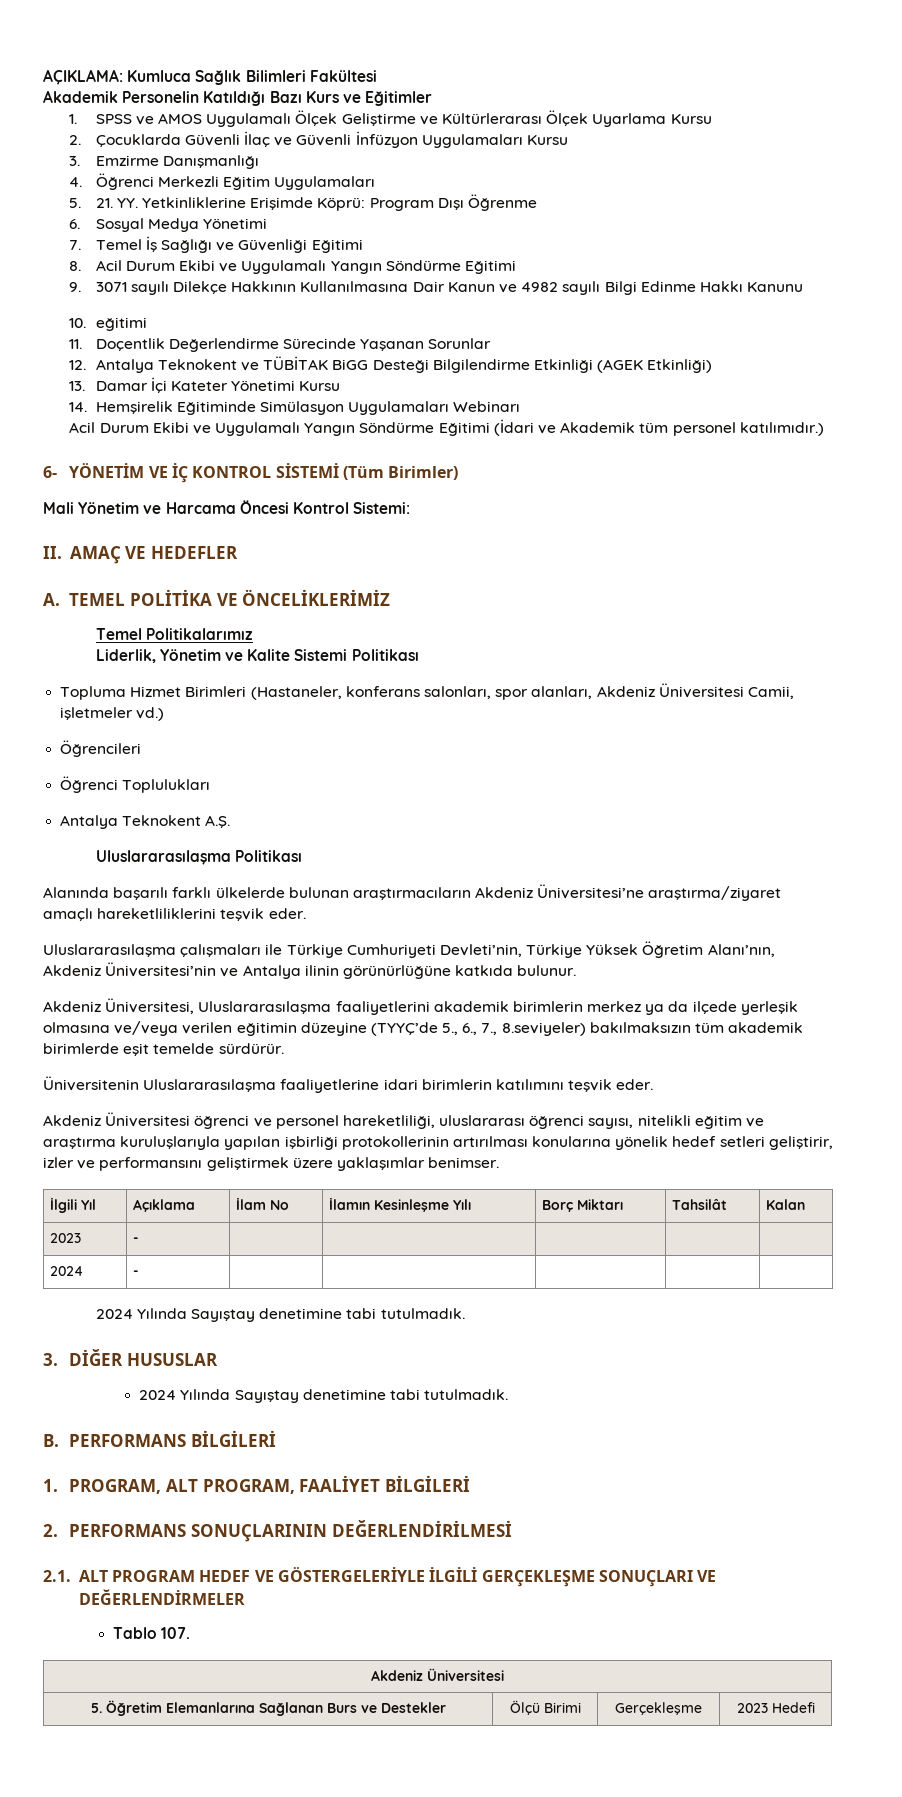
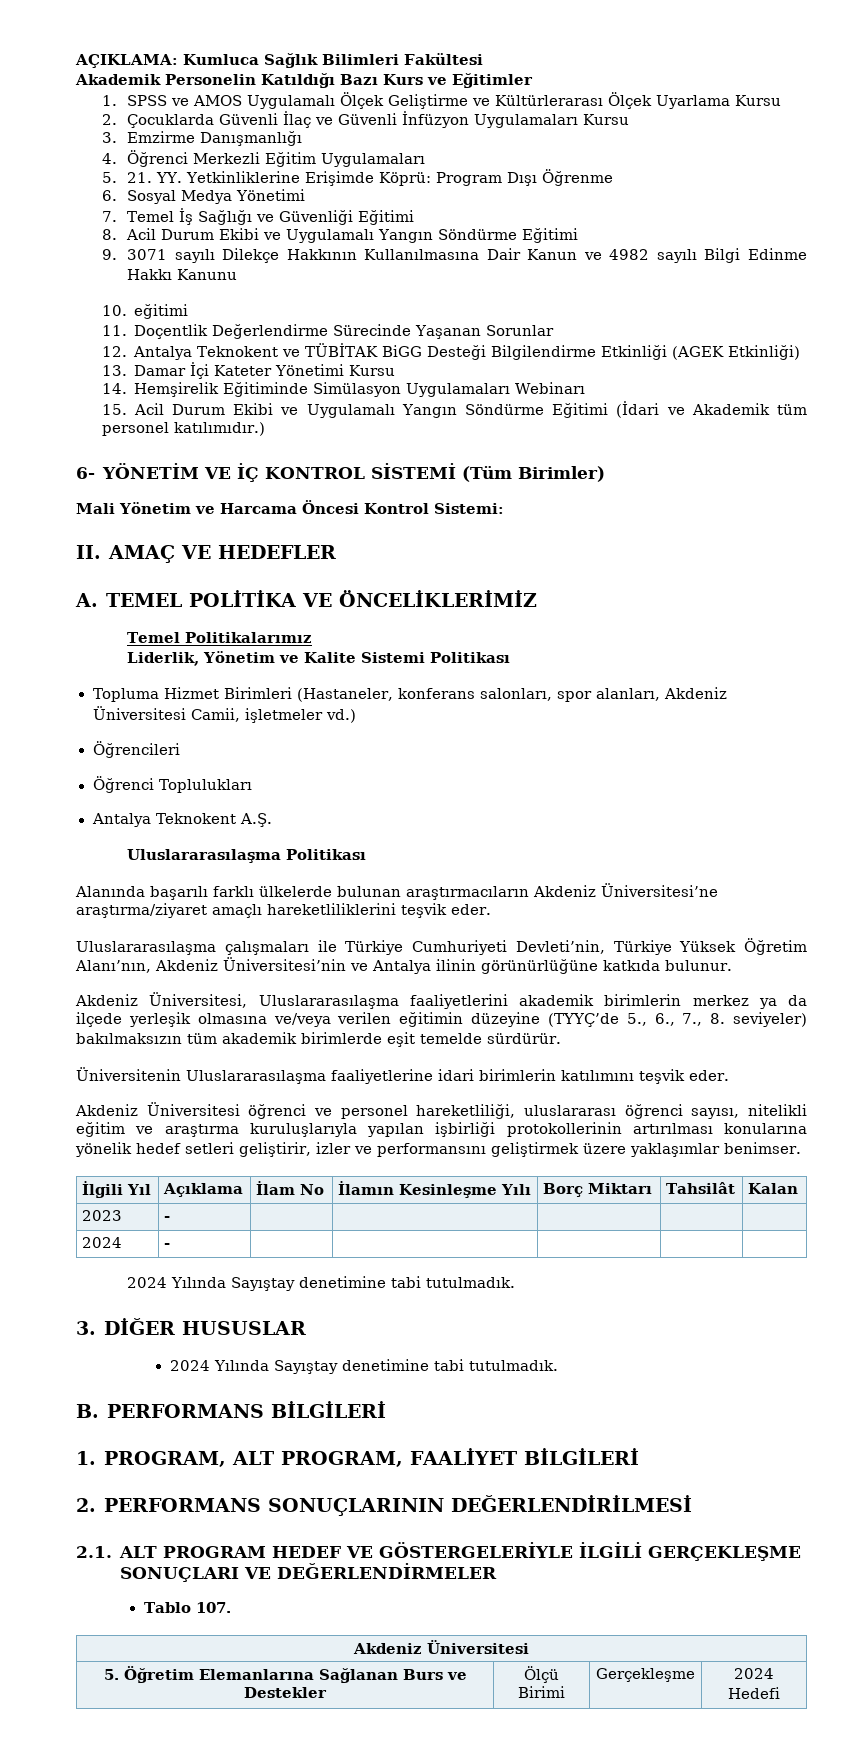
- Acil Durum Ekibi ve Uygulamalı Yangın Söndürme Eğitimi (İdari ve Akademik tüm personel katılımıdır.)
+ 15. Acil Durum Ekibi ve Uygulamalı Yangın Söndürme Eğitimi (İdari ve Akademik tüm personel katılımıdır.)
- Akdeniz Üniversitesi, Uluslararasılaşma faaliyetlerini akademik birimlerin merkez ya da ilçede yerleşik olmasına ve/veya verilen eğitimin düzeyine (TYYÇ’de 5., 6., 7., 8.seviyeler) bakılmaksızın tüm akademik birimlerde eşit temelde sürdürür.
+ Akdeniz Üniversitesi, Uluslararasılaşma faaliyetlerini akademik birimlerin merkez ya da ilçede yerleşik olmasına ve/veya verilen eğitimin düzeyine (TYYÇ’de 5., 6., 7., 8. seviyeler) bakılmaksızın tüm akademik birimlerde eşit temelde sürdürür.
- 5. Öğretim Elemanlarına Sağlanan Burs ve Destekler | Ölçü Birimi | Gerçekleşme | 2023 Hedefi
+ 5. Öğretim Elemanlarına Sağlanan Burs ve Destekler | Ölçü Birimi | Gerçekleşme | 2024 Hedefi

